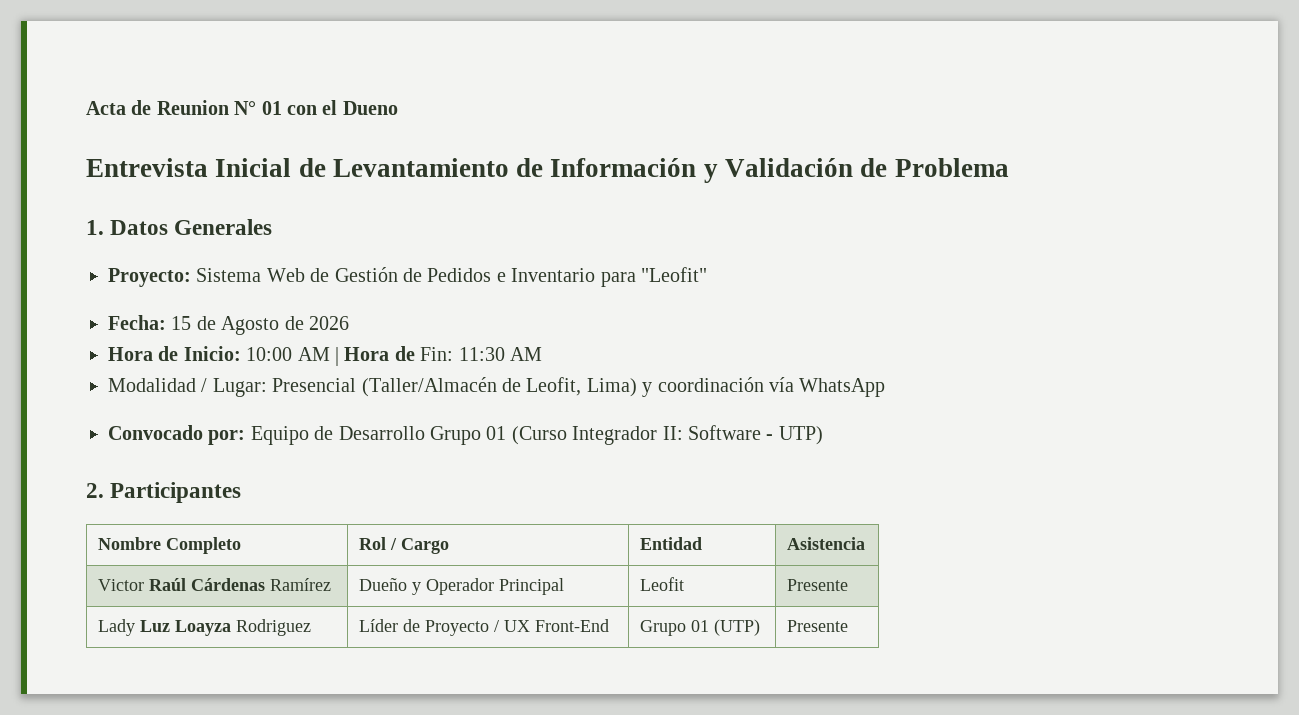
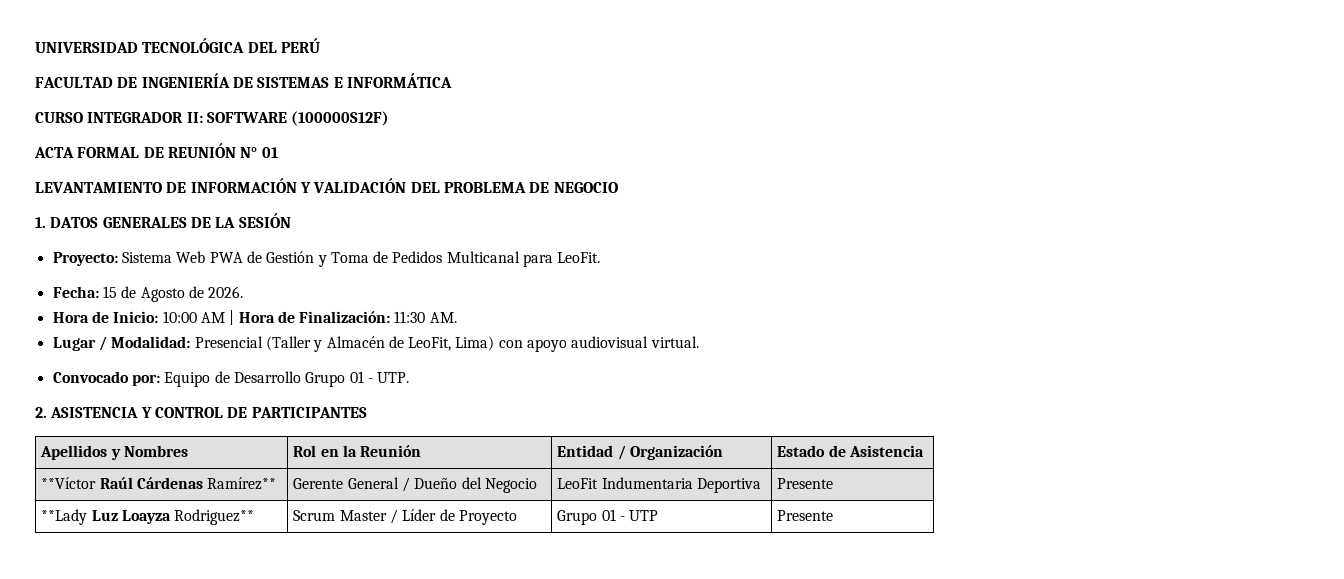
- Acta de Reunion N° 01 con el Dueno
- Entrevista Inicial de Levantamiento de Información y Validación de Problema
- 1. Datos Generales
+ UNIVERSIDAD TECNOLÓGICA DEL PERÚ
+ FACULTAD DE INGENIERÍA DE SISTEMAS E INFORMÁTICA
+ CURSO INTEGRADOR II: SOFTWARE (100000S12F)
+ ACTA FORMAL DE REUNIÓN N° 01
+ LEVANTAMIENTO DE INFORMACIÓN Y VALIDACIÓN DEL PROBLEMA DE NEGOCIO
+ 1. DATOS GENERALES DE LA SESIÓN
- Proyecto: Sistema Web de Gestión de Pedidos e Inventario para "Leofit"
+ Proyecto: Sistema Web PWA de Gestión y Toma de Pedidos Multicanal para LeoFit.
- Fecha: 15 de Agosto de 2026
+ Fecha: 15 de Agosto de 2026.
- Hora de Inicio: 10:00 AM | Hora de Fin: 11:30 AM
- Modalidad / Lugar: Presencial (Taller/Almacén de Leofit, Lima) y coordinación vía WhatsApp
+ Hora de Inicio: 10:00 AM | Hora de Finalización: 11:30 AM.
+ Lugar / Modalidad: Presencial (Taller y Almacén de LeoFit, Lima) con apoyo audiovisual virtual.
- Convocado por: Equipo de Desarrollo Grupo 01 (Curso Integrador II: Software - UTP)
- 2. Participantes
- Nombre Completo | Rol / Cargo | Entidad | Asistencia
+ Convocado por: Equipo de Desarrollo Grupo 01 - UTP.
+ 2. ASISTENCIA Y CONTROL DE PARTICIPANTES
+ Apellidos y Nombres | Rol en la Reunión | Entidad / Organización | Estado de Asistencia
- Victor Raúl Cárdenas Ramírez | Dueño y Operador Principal | Leofit | Presente
+ **Víctor Raúl Cárdenas Ramírez** | Gerente General / Dueño del Negocio | LeoFit Indumentaria Deportiva | Presente
- Lady Luz Loayza Rodriguez | Líder de Proyecto / UX Front-End | Grupo 01 (UTP) | Presente
+ **Lady Luz Loayza Rodriguez** | Scrum Master / Líder de Proyecto | Grupo 01 - UTP | Presente

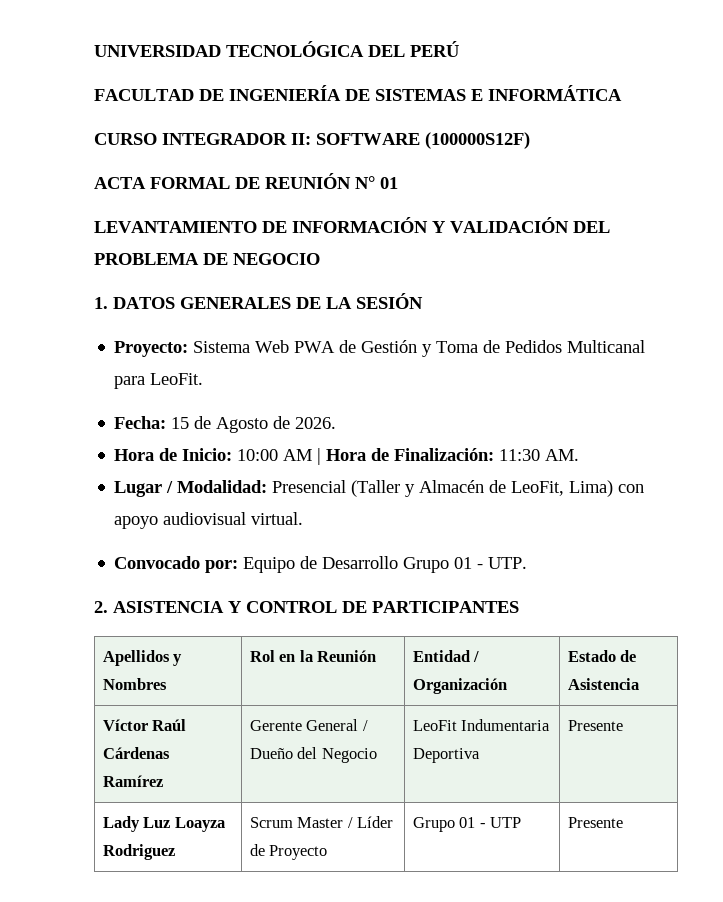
- **Víctor Raúl Cárdenas Ramírez** | Gerente General / Dueño del Negocio | LeoFit Indumentaria Deportiva | Presente
+ Víctor Raúl Cárdenas Ramírez | Gerente General / Dueño del Negocio | LeoFit Indumentaria Deportiva | Presente
- **Lady Luz Loayza Rodriguez** | Scrum Master / Líder de Proyecto | Grupo 01 - UTP | Presente
+ Lady Luz Loayza Rodriguez | Scrum Master / Líder de Proyecto | Grupo 01 - UTP | Presente

